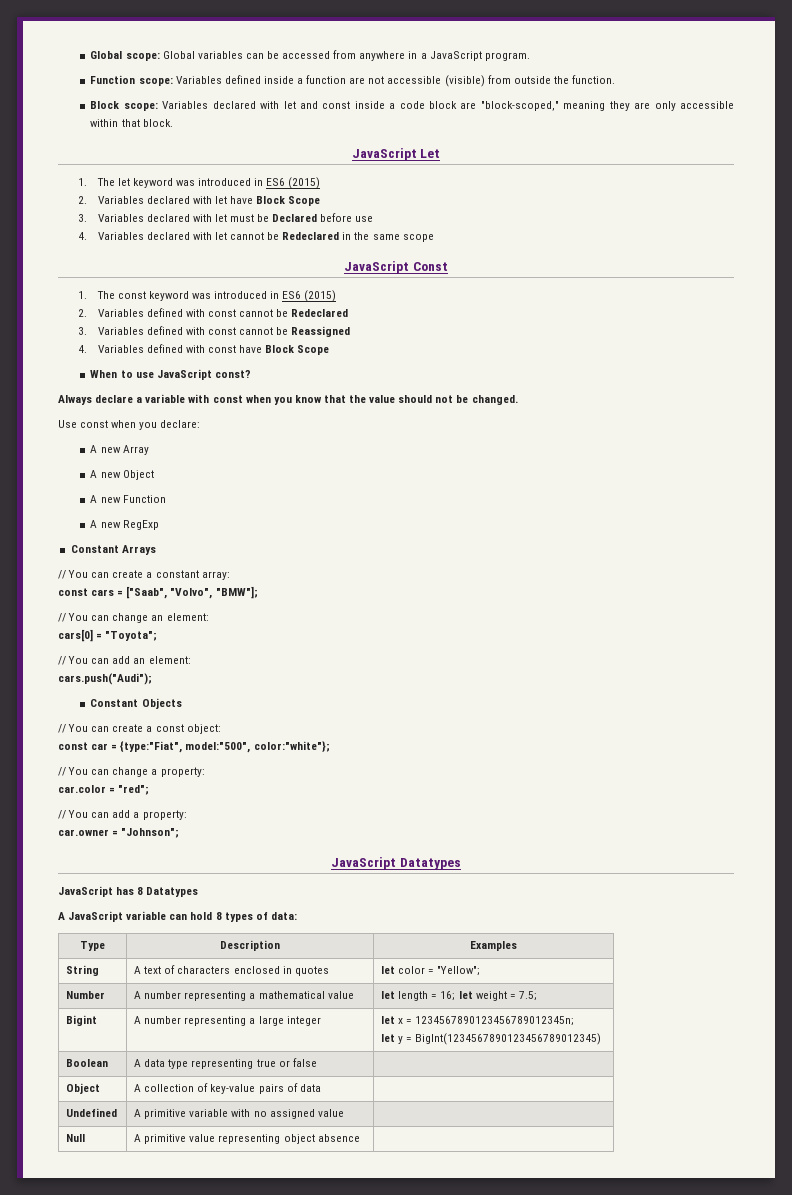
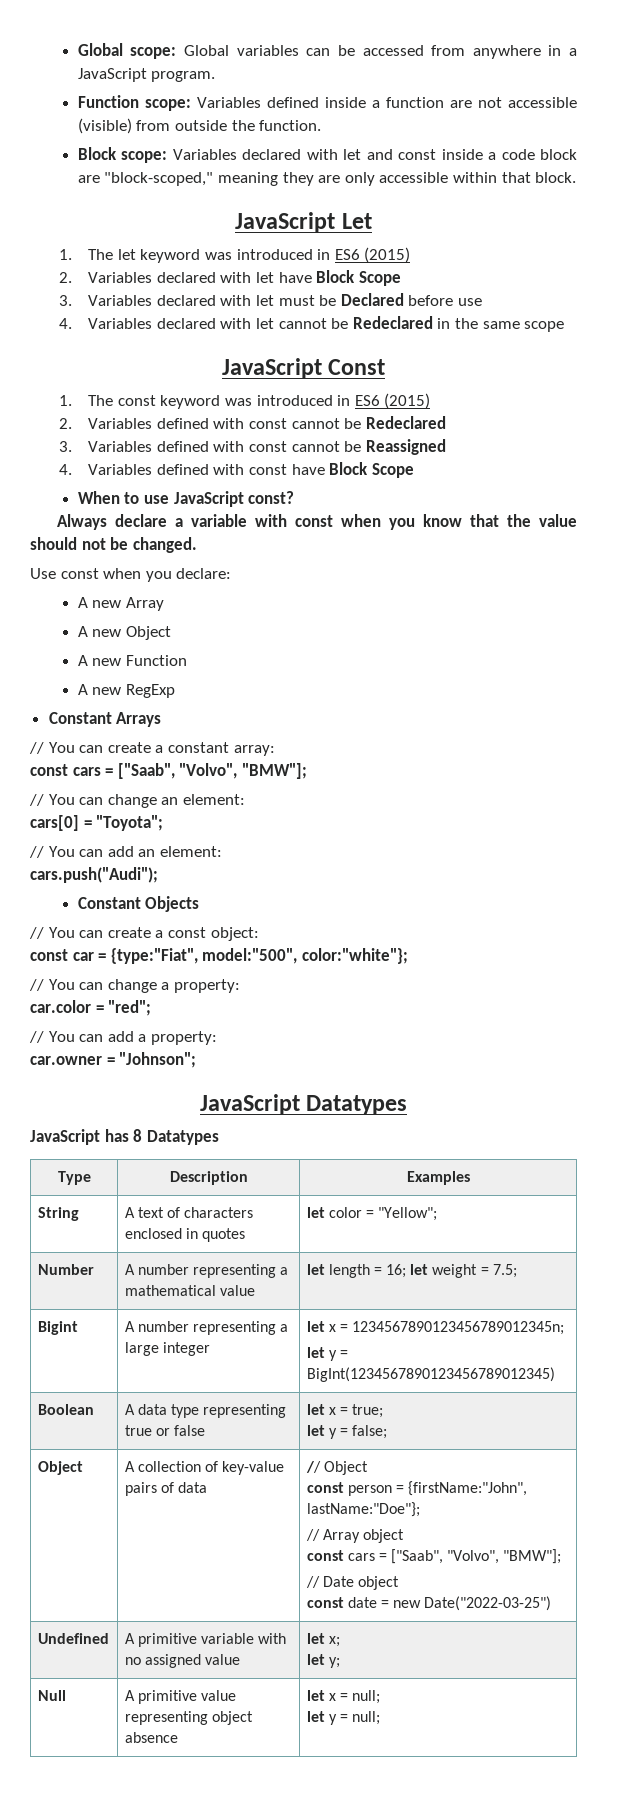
- A JavaScript variable can hold 8 types of data:
- Boolean | A data type representing true or false |
+ Boolean | A data type representing true or false | let x = true;
+ let y = false;
- Object | A collection of key-value pairs of data |
+ Object | A collection of key-value pairs of data | // Object
+ const person = {firstName:"John", lastName:"Doe"};
+ // Array object
+ const cars = ["Saab", "Volvo", "BMW"];
+ // Date object
+ const date = new Date("2022-03-25")
- Undefined | A primitive variable with no assigned value |
+ Undefined | A primitive variable with no assigned value | let x;
+ let y;
- Null | A primitive value representing object absence |
+ Null | A primitive value representing object absence | let x = null;
+ let y = null;

